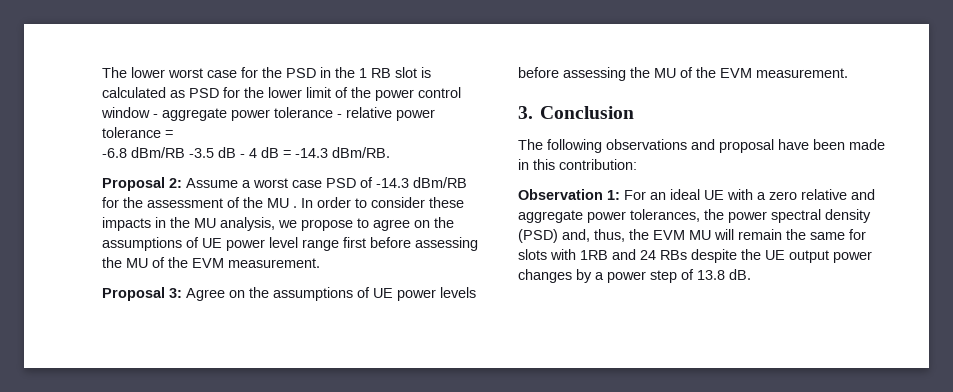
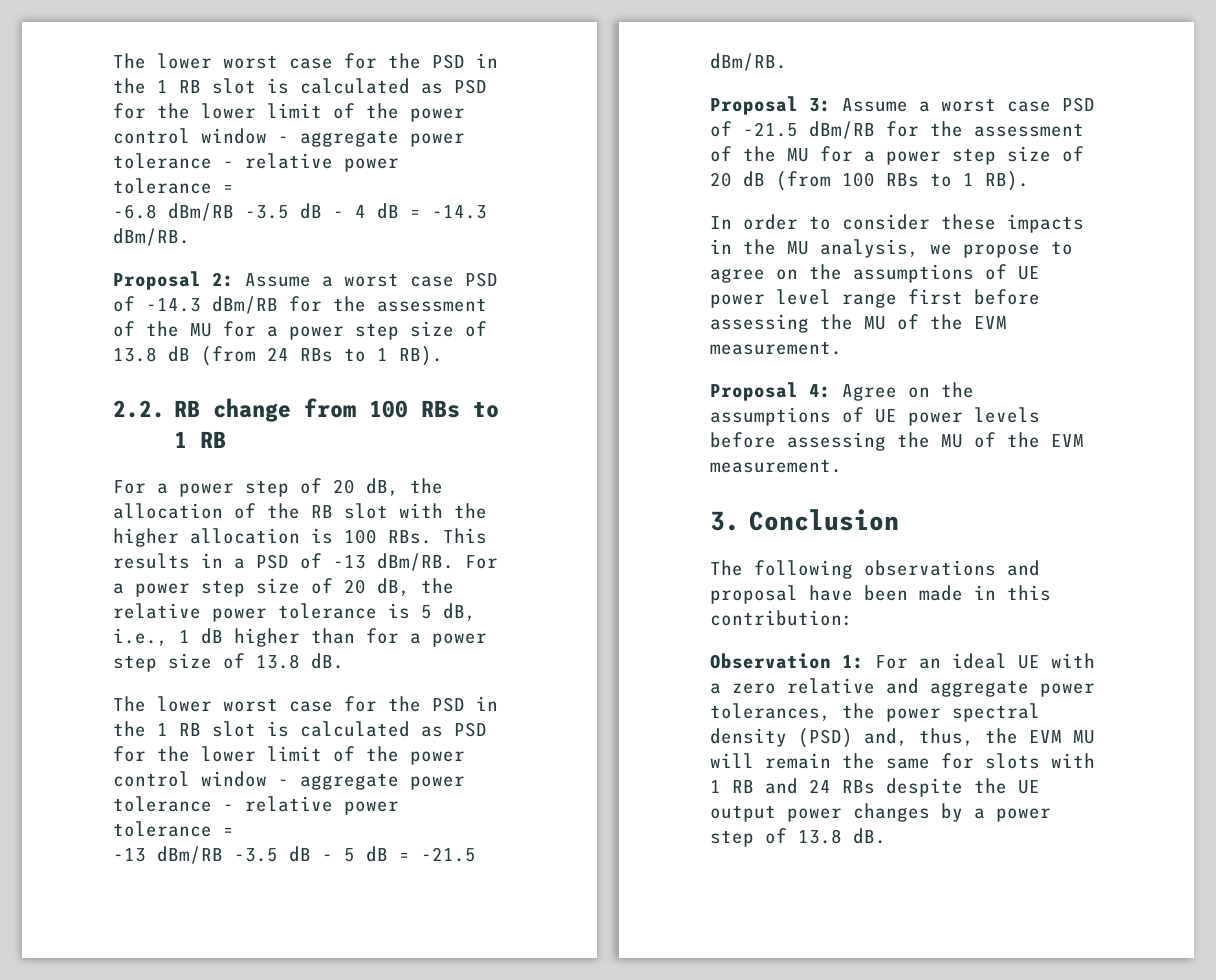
- Proposal 2: Assume a worst case PSD of -14.3 dBm/RB for the assessment of the MU . In order to consider these impacts in the MU analysis, we propose to agree on the assumptions of UE power level range first before assessing the MU of the EVM measurement.
+ Proposal 2: Assume a worst case PSD of -14.3 dBm/RB for the assessment of the MU for a power step size of 13.8 dB (from 24 RBs to 1 RB).
+ 2.2. RB change from 100 RBs to 1 RB
+ For a power step of 20 dB, the allocation of the RB slot with the higher allocation is 100 RBs. This results in a PSD of -13 dBm/RB. For a power step size of 20 dB, the relative power tolerance is 5 dB, i.e., 1 dB higher than for a power step size of 13.8 dB.
+ The lower worst case for the PSD in the 1 RB slot is calculated as PSD for the lower limit of the power control window - aggregate power tolerance - relative power tolerance =
+ -13 dBm/RB -3.5 dB - 5 dB = -21.5 dBm/RB.
+ Proposal 3: Assume a worst case PSD of -21.5 dBm/RB for the assessment of the MU for a power step size of 20 dB (from 100 RBs to 1 RB).
+ In order to consider these impacts in the MU analysis, we propose to agree on the assumptions of UE power level range first before assessing the MU of the EVM measurement.
- Proposal 3: Agree on the assumptions of UE power levels before assessing the MU of the EVM measurement.
+ Proposal 4: Agree on the assumptions of UE power levels before assessing the MU of the EVM measurement.
- Observation 1: For an ideal UE with a zero relative and aggregate power tolerances, the power spectral density (PSD) and, thus, the EVM MU will remain the same for slots with 1RB and 24 RBs despite the UE output power changes by a power step of 13.8 dB.
+ Observation 1: For an ideal UE with a zero relative and aggregate power tolerances, the power spectral density (PSD) and, thus, the EVM MU will remain the same for slots with 1 RB and 24 RBs despite the UE output power changes by a power step of 13.8 dB.

